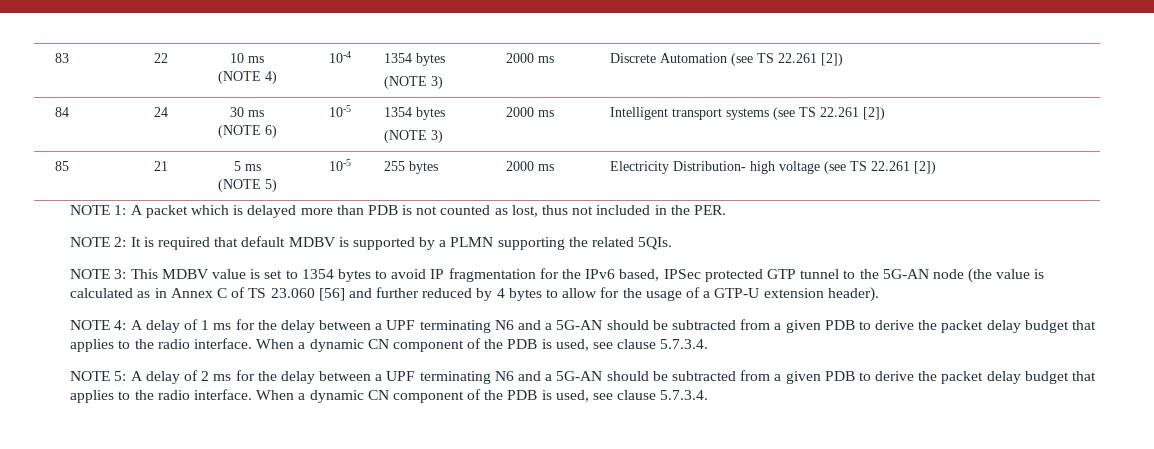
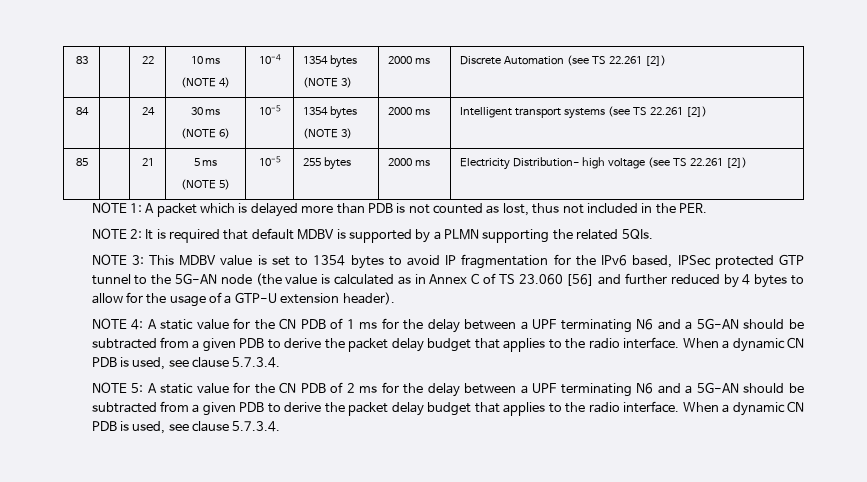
- NOTE 4: A delay of 1 ms for the delay between a UPF terminating N6 and a 5G-AN should be subtracted from a given PDB to derive the packet delay budget that applies to the radio interface. When a dynamic CN component of the PDB is used, see clause 5.7.3.4.
+ NOTE 4: A static value for the CN PDB of 1 ms for the delay between a UPF terminating N6 and a 5G-AN should be subtracted from a given PDB to derive the packet delay budget that applies to the radio interface. When a dynamic CN PDB is used, see clause 5.7.3.4.
- NOTE 5: A delay of 2 ms for the delay between a UPF terminating N6 and a 5G-AN should be subtracted from a given PDB to derive the packet delay budget that applies to the radio interface. When a dynamic CN component of the PDB is used, see clause 5.7.3.4.
+ NOTE 5: A static value for the CN PDB of 2 ms for the delay between a UPF terminating N6 and a 5G-AN should be subtracted from a given PDB to derive the packet delay budget that applies to the radio interface. When a dynamic CN PDB is used, see clause 5.7.3.4.

